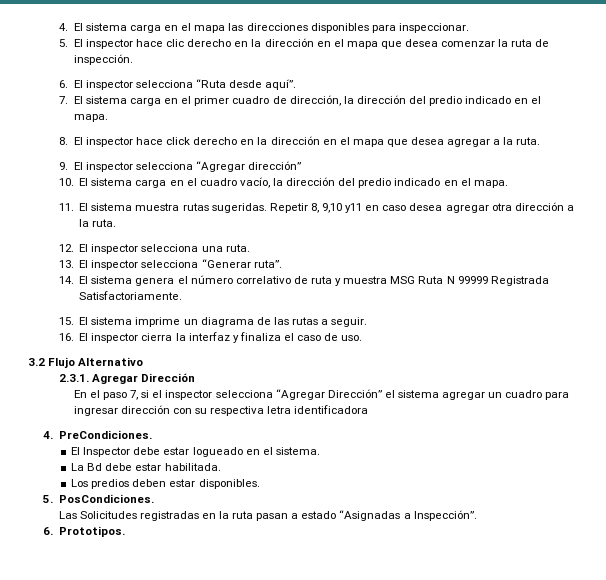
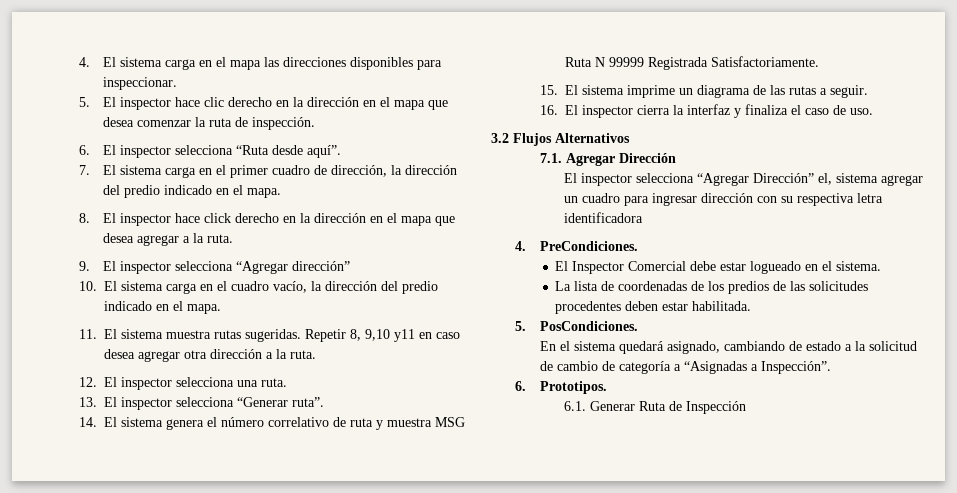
- 3.2 Flujo Alternativo
- 2.3.1. Agregar Dirección
+ 3.2 Flujos Alternativos
+ 7.1. Agregar Dirección
- En el paso 7, si el inspector selecciona “Agregar Dirección” el sistema agregar un cuadro para ingresar dirección con su respectiva letra identificadora
+ El inspector selecciona “Agregar Dirección” el, sistema agregar un cuadro para ingresar dirección con su respectiva letra identificadora
- El Inspector debe estar logueado en el sistema.
+ El Inspector Comercial debe estar logueado en el sistema.
- La Bd debe estar habilitada.
- Los predios deben estar disponibles.
+ La lista de coordenadas de los predios de las solicitudes procedentes deben estar habilitada.
  5. PosCondiciones.
- Las Solicitudes registradas en la ruta pasan a estado “Asignadas a Inspección”.
+ En el sistema quedará asignado, cambiando de estado a la solicitud de cambio de categoría a “Asignadas a Inspección”.
+ 6.1. Generar Ruta de Inspección

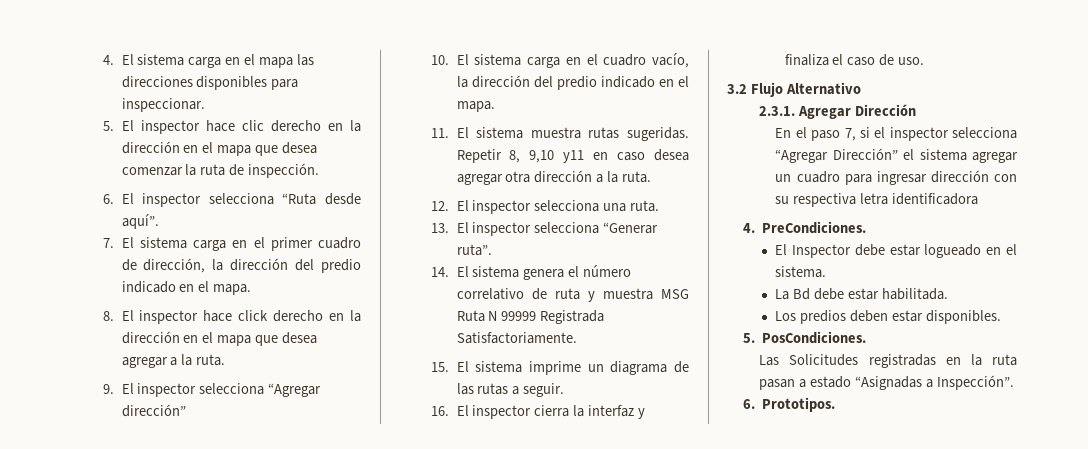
- 3.2 Flujos Alternativos
- 7.1. Agregar Dirección
+ 3.2 Flujo Alternativo
+ 2.3.1. Agregar Dirección
- El inspector selecciona “Agregar Dirección” el, sistema agregar un cuadro para ingresar dirección con su respectiva letra identificadora
+ En el paso 7, si el inspector selecciona “Agregar Dirección” el sistema agregar un cuadro para ingresar dirección con su respectiva letra identificadora
- El Inspector Comercial debe estar logueado en el sistema.
+ El Inspector debe estar logueado en el sistema.
- La lista de coordenadas de los predios de las solicitudes procedentes deben estar habilitada.
+ La Bd debe estar habilitada.
+ Los predios deben estar disponibles.
- En el sistema quedará asignado, cambiando de estado a la solicitud de cambio de categoría a “Asignadas a Inspección”.
+ Las Solicitudes registradas en la ruta pasan a estado “Asignadas a Inspección”.
- 6.1. Generar Ruta de Inspección

